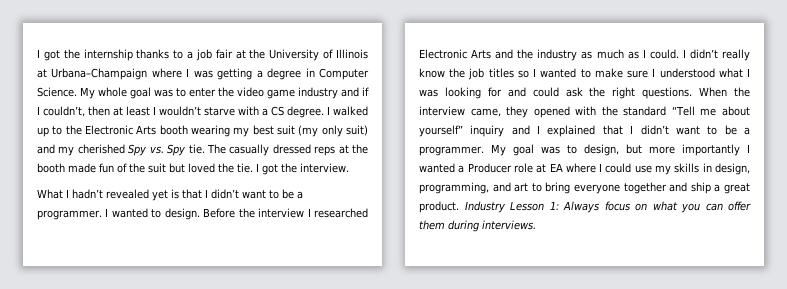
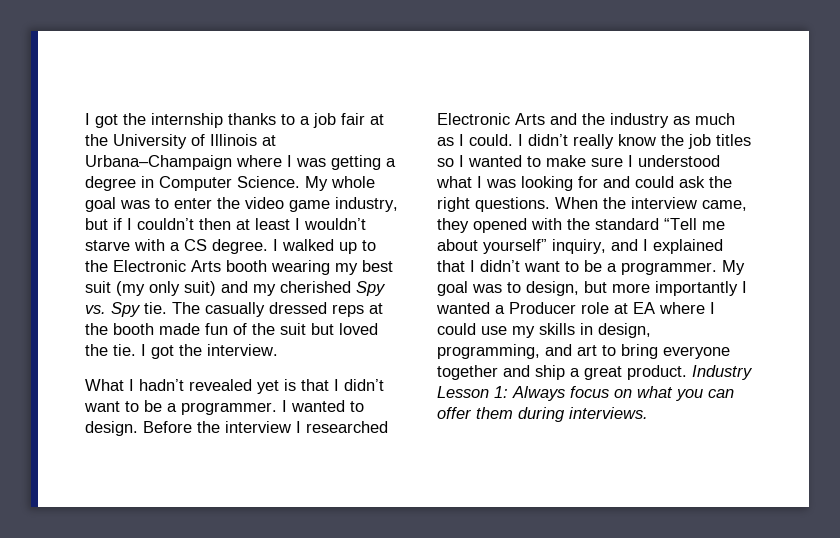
- My whole goal was to enter the video game industry and if I couldn’t, then at least I wouldn’t starve with a CS degree.
+ My whole goal was to enter the video game industry, but if I couldn’t then at least I wouldn’t starve with a CS degree.
- When the interview came, they opened with the standard “Tell me about yourself” inquiry and I explained that I didn’t want to be a programmer.
+ When the interview came, they opened with the standard “Tell me about yourself” inquiry, and I explained that I didn’t want to be a programmer.

